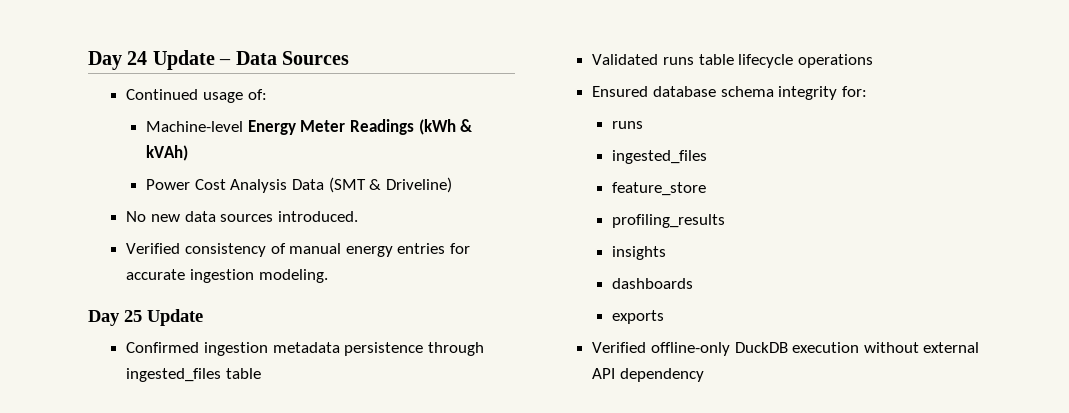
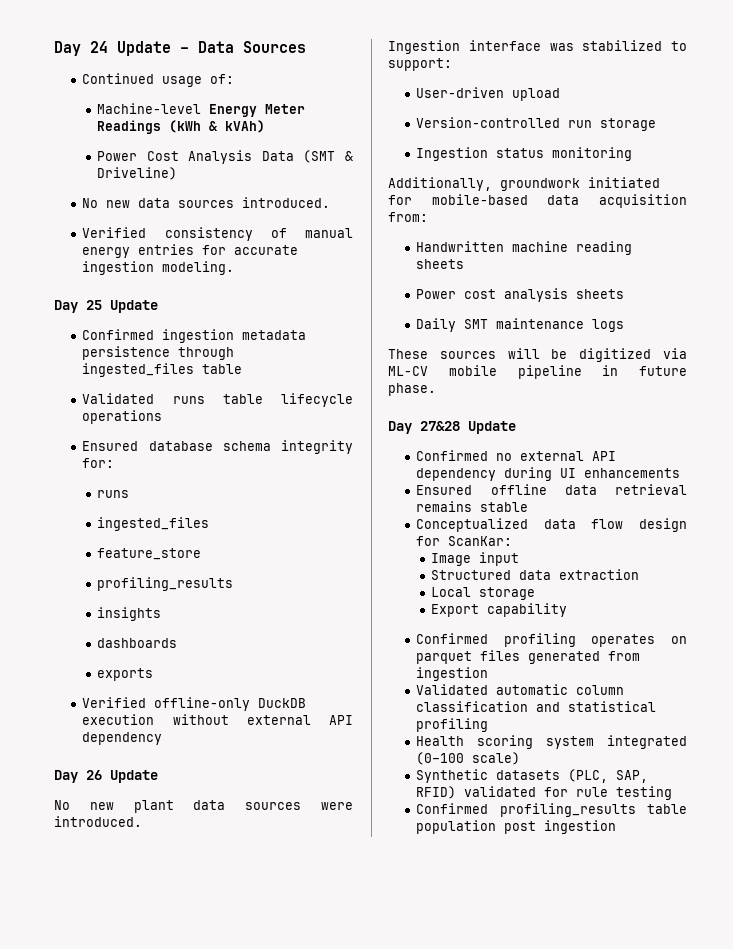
+ Day 26 Update
+ No new plant data sources were introduced.
+ Ingestion interface was stabilized to support:
+ User-driven upload
+ Version-controlled run storage
+ Ingestion status monitoring
+ Additionally, groundwork initiated for mobile-based data acquisition from:
+ Handwritten machine reading sheets
+ Power cost analysis sheets
+ Daily SMT maintenance logs
+ These sources will be digitized via ML-CV mobile pipeline in future phase.
+ Day 27&28 Update
+ Confirmed no external API dependency during UI enhancements
+ Ensured offline data retrieval remains stable
+ Conceptualized data flow design for ScanKar:
+ Image input
+ Structured data extraction
+ Local storage
+ Export capability
+ Confirmed profiling operates on parquet files generated from ingestion
+ Validated automatic column classification and statistical profiling
+ Health scoring system integrated (0–100 scale)
+ Synthetic datasets (PLC, SAP, RFID) validated for rule testing
+ Confirmed profiling_results table population post ingestion

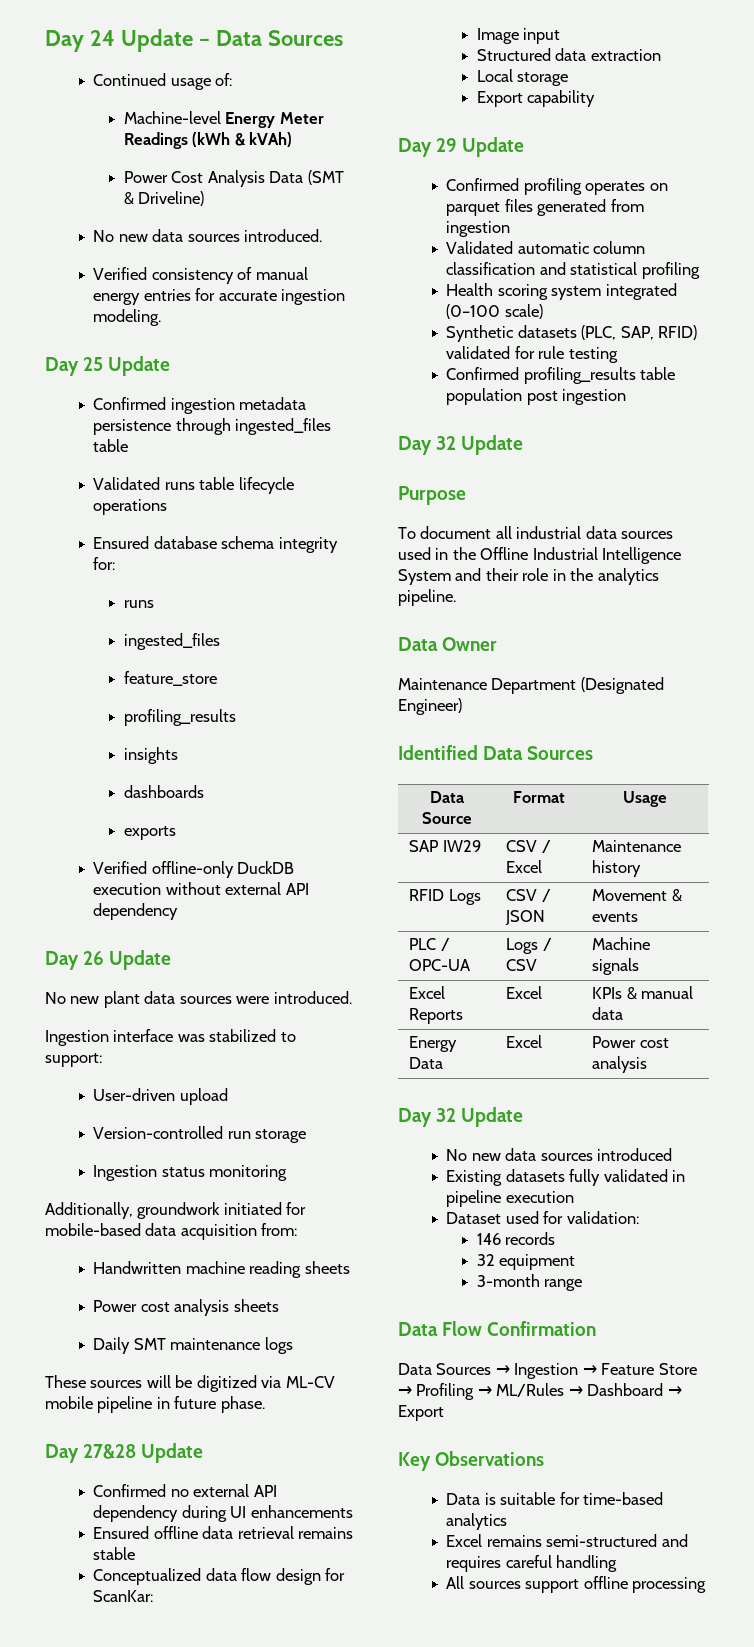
+ Day 29 Update
  Confirmed profiling_results table population post ingestion
+ Day 32 Update
+ Purpose
+ To document all industrial data sources used in the Offline Industrial Intelligence System and their role in the analytics pipeline.
+ Data Owner
+ Maintenance Department (Designated Engineer)
+ Identified Data Sources
+ Data Source | Format | Usage
+ SAP IW29 | CSV / Excel | Maintenance history
+ RFID Logs | CSV / JSON | Movement & events
+ PLC / OPC-UA | Logs / CSV | Machine signals
+ Excel Reports | Excel | KPIs & manual data
+ Energy Data | Excel | Power cost analysis
+ Day 32 Update
+ No new data sources introduced
+ Existing datasets fully validated in pipeline execution
+ Dataset used for validation:
+ 146 records
+ 32 equipment
+ 3-month range
+ Data Flow Confirmation
+ Data Sources → Ingestion → Feature Store → Profiling → ML/Rules → Dashboard → Export
+ Key Observations
+ Data is suitable for time-based analytics
+ Excel remains semi-structured and requires careful handling
+ All sources support offline processing

